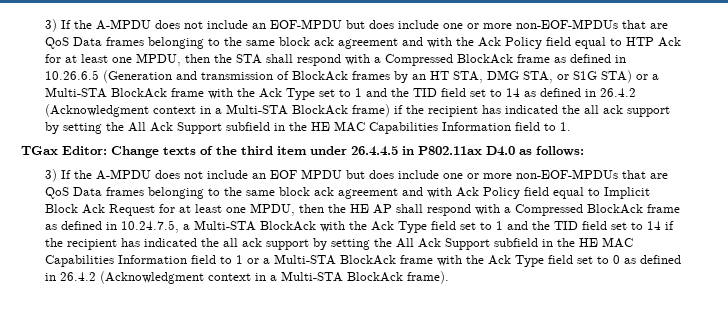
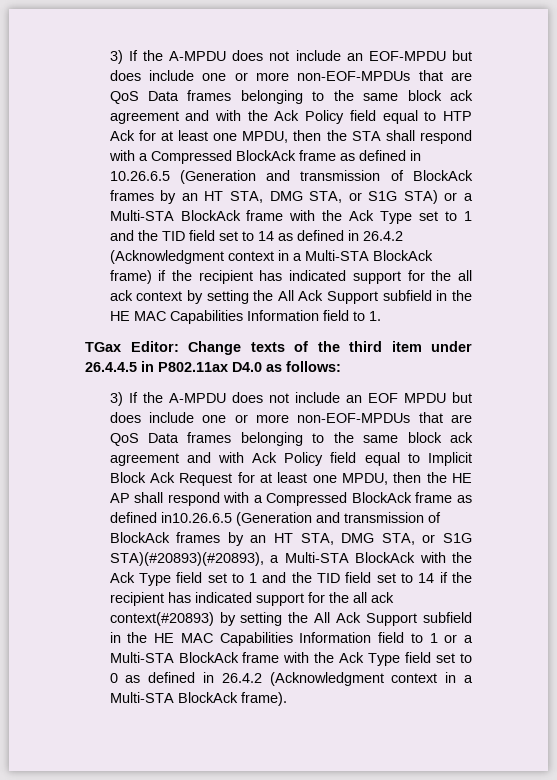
- 3) If the A-MPDU does not include an EOF-MPDU but does include one or more non-EOF-MPDUs that are QoS Data frames belonging to the same block ack agreement and with the Ack Policy field equal to HTP Ack for at least one MPDU, then the STA shall respond with a Compressed BlockAck frame as defined in 10.26.6.5 (Generation and transmission of BlockAck frames by an HT STA, DMG STA, or S1G STA) or a Multi-STA BlockAck frame with the Ack Type set to 1 and the TID field set to 14 as defined in 26.4.2 (Acknowledgment context in a Multi-STA BlockAck frame) if the recipient has indicated the all ack support by setting the All Ack Support subfield in the HE MAC Capabilities Information field to 1.
+ 3) If the A-MPDU does not include an EOF-MPDU but does include one or more non-EOF-MPDUs that are QoS Data frames belonging to the same block ack agreement and with the Ack Policy field equal to HTP Ack for at least one MPDU, then the STA shall respond with a Compressed BlockAck frame as defined in 10.26.6.5 (Generation and transmission of BlockAck frames by an HT STA, DMG STA, or S1G STA) or a Multi-STA BlockAck frame with the Ack Type set to 1 and the TID field set to 14 as defined in 26.4.2 (Acknowledgment context in a Multi-STA BlockAck frame) if the recipient has indicated support for the all ack context by setting the All Ack Support subfield in the HE MAC Capabilities Information field to 1.
- 3) If the A-MPDU does not include an EOF MPDU but does include one or more non-EOF-MPDUs that are QoS Data frames belonging to the same block ack agreement and with Ack Policy field equal to Implicit Block Ack Request for at least one MPDU, then the HE AP shall respond with a Compressed BlockAck frame as defined in 10.24.7.5, a Multi-STA BlockAck with the Ack Type field set to 1 and the TID field set to 14 if the recipient has indicated the all ack support by setting the All Ack Support subfield in the HE MAC Capabilities Information field to 1 or a Multi-STA BlockAck frame with the Ack Type field set to 0 as defined in 26.4.2 (Acknowledgment context in a Multi-STA BlockAck frame).
+ 3) If the A-MPDU does not include an EOF MPDU but does include one or more non-EOF-MPDUs that are QoS Data frames belonging to the same block ack agreement and with Ack Policy field equal to Implicit Block Ack Request for at least one MPDU, then the HE AP shall respond with a Compressed BlockAck frame as defined in10.26.6.5 (Generation and transmission of BlockAck frames by an HT STA, DMG STA, or S1G STA)(#20893)(#20893), a Multi-STA BlockAck with the Ack Type field set to 1 and the TID field set to 14 if the recipient has indicated support for the all ack context(#20893) by setting the All Ack Support subfield in the HE MAC Capabilities Information field to 1 or a Multi-STA BlockAck frame with the Ack Type field set to 0 as defined in 26.4.2 (Acknowledgment context in a Multi-STA BlockAck frame).

